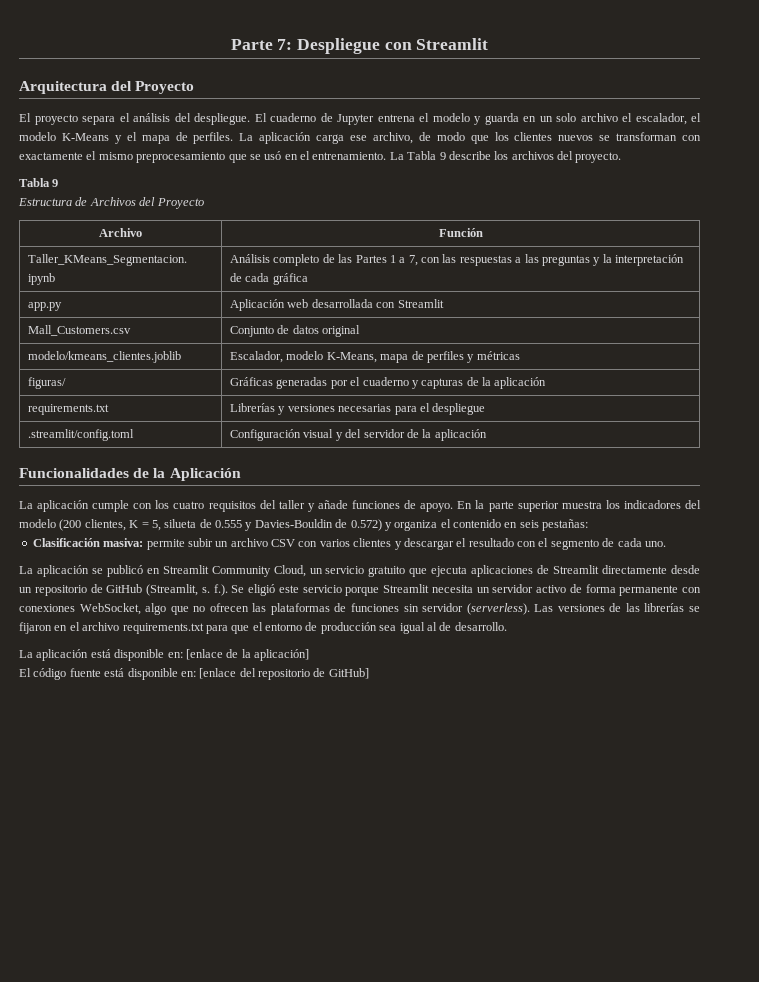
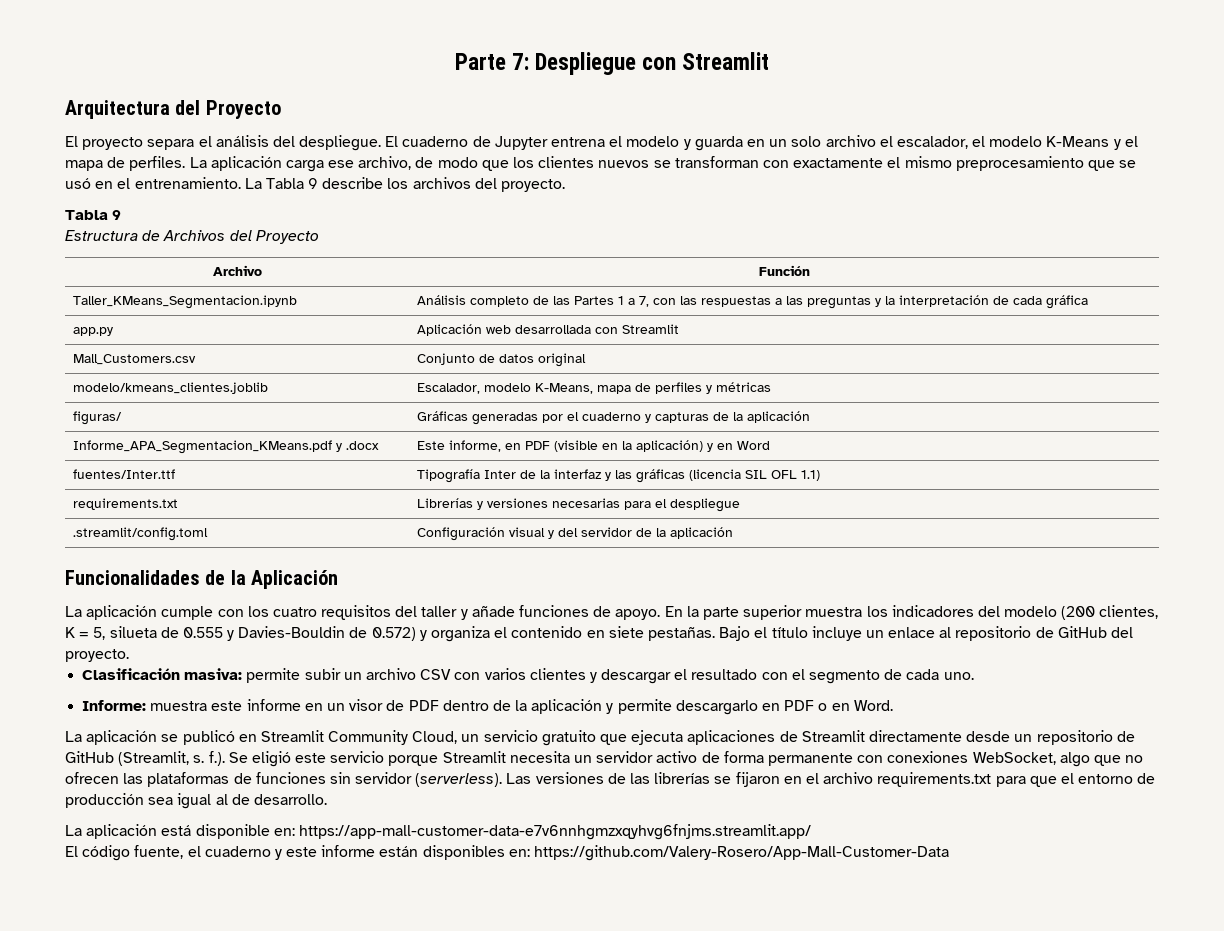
+ Informe_APA_Segmentacion_KMeans.pdf y .docx | Este informe, en PDF (visible en la aplicación) y en Word
+ fuentes/Inter.ttf | Tipografía Inter de la interfaz y las gráficas (licencia SIL OFL 1.1)
- En la parte superior muestra los indicadores del modelo (200 clientes, K = 5, silueta de 0.555 y Davies-Bouldin de 0.572) y organiza el contenido en seis pestañas:
+ En la parte superior muestra los indicadores del modelo (200 clientes, K = 5, silueta de 0.555 y Davies-Bouldin de 0.572) y organiza el contenido en siete pestañas. Bajo el título incluye un enlace al repositorio de GitHub del proyecto.
+ Informe: muestra este informe en un visor de PDF dentro de la aplicación y permite descargarlo en PDF o en Word.
- La aplicación está disponible en: [enlace de la aplicación]
- El código fuente está disponible en: [enlace del repositorio de GitHub]
+ La aplicación está disponible en: https://app-mall-customer-data-e7v6nnhgmzxqyhvg6fnjms.streamlit.app/
+ El código fuente, el cuaderno y este informe están disponibles en: https://github.com/Valery-Rosero/App-Mall-Customer-Data

